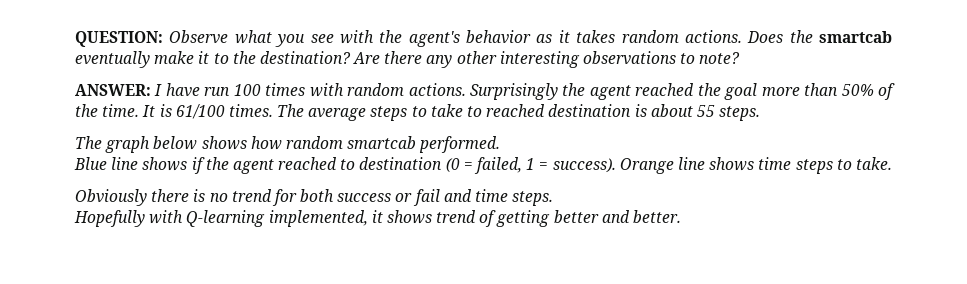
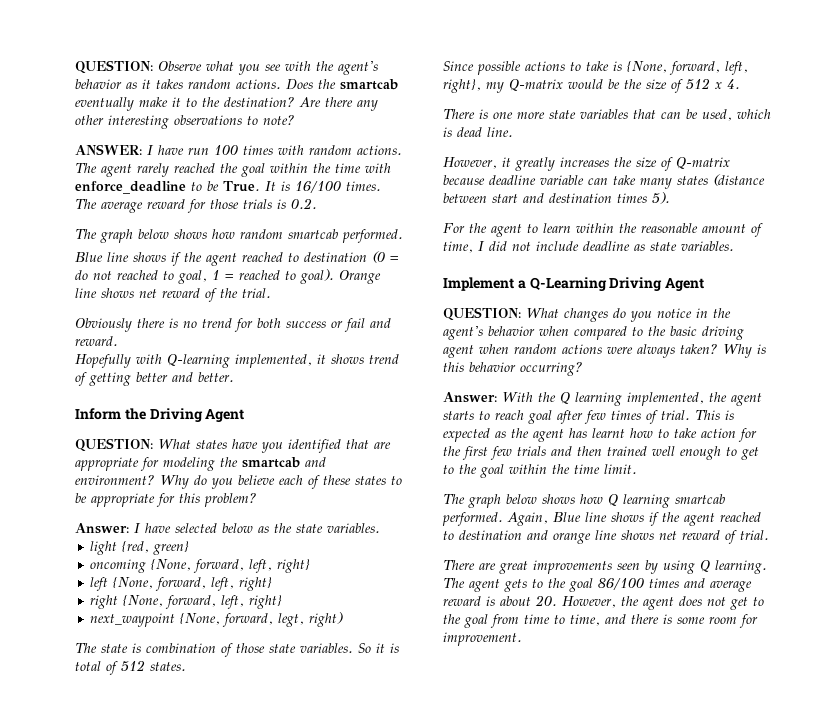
- Surprisingly the agent reached the goal more than 50% of the time.
+ The agent rarely reached the goal within the time with enforce_deadline to be True.
- It is 61/100 times.
+ It is 16/100 times.
- The average steps to take to reached destination is about 55 steps.
+ The average reward for those trials is 0.2.
- Blue line shows if the agent reached to destination (0 = failed, 1 = success). Orange line shows time steps to take.
+ Blue line shows if the agent reached to destination (0 = do not reached to goal, 1 = reached to goal). Orange line shows net reward of the trial.
- Obviously there is no trend for both success or fail and time steps.
+ Obviously there is no trend for both success or fail and reward.
+ Inform the Driving Agent
+ QUESTION: What states have you identified that are appropriate for modeling the smartcab and environment? Why do you believe each of these states to be appropriate for this problem?
+ Answer: I have selected below as the state variables.
+ light {red, green}
+ oncoming {None, forward, left, right}
+ left {None, forward, left, right}
+ right {None, forward, left, right}
+ next_waypoint {None, forward, legt, right)
+ The state is combination of those state variables. So it is total of 512 states.
+ Since possible actions to take is {None, forward, left, right}, my Q-matrix would be the size of 512 x 4.
+ There is one more state variables that can be used, which is dead line.
+ However, it greatly increases the size of Q-matrix because deadline variable can take many states (distance between start and destination times 5).
+ For the agent to learn within the reasonable amount of time, I did not include deadline as state variables.
+ Implement a Q-Learning Driving Agent
+ QUESTION: What changes do you notice in the agent's behavior when compared to the basic driving agent when random actions were always taken? Why is this behavior occurring?
+ Answer: With the Q learning implemented, the agent starts to reach goal after few times of trial. This is expected as the agent has learnt how to take action for the first few trials and then trained well enough to get to the goal within the time limit.
+ The graph below shows how Q learning smartcab performed. Again, Blue line shows if the agent reached to destination and orange line shows net reward of trial.
+ There are great improvements seen by using Q learning. The agent gets to the goal 86/100 times and average reward is about 20. However, the agent does not get to the goal from time to time, and there is some room for improvement.

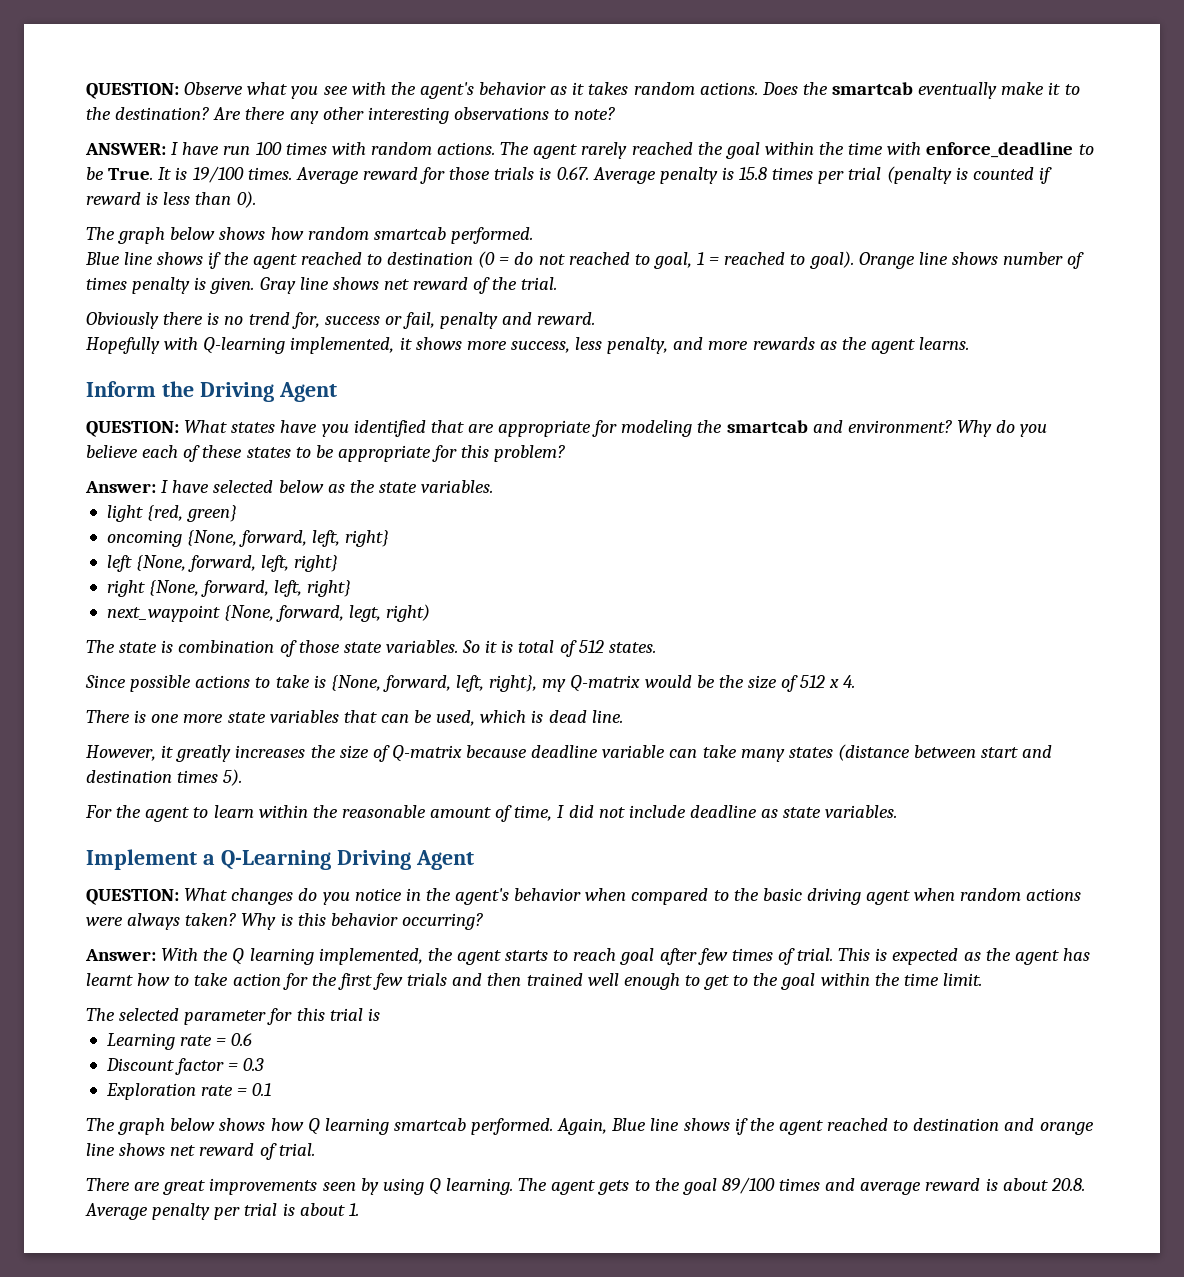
- It is 16/100 times. The average reward for those trials is 0.2.
+ It is 19/100 times. Average reward for those trials is 0.67. Average penalty is 15.8 times per trial (penalty is counted if reward is less than 0).
- Orange line shows net reward of the trial.
+ Orange line shows number of times penalty is given. Gray line shows net reward of the trial.
- Obviously there is no trend for both success or fail and reward.
+ Obviously there is no trend for, success or fail, penalty and reward.
- Hopefully with Q-learning implemented, it shows trend of getting better and better.
+ Hopefully with Q-learning implemented, it shows more success, less penalty, and more rewards as the agent learns.
+ The selected parameter for this trial is
+ Learning rate = 0.6
+ Discount factor = 0.3
+ Exploration rate = 0.1
- The agent gets to the goal 86/100 times and average reward is about 20. However, the agent does not get to the goal from time to time, and there is some room for improvement.
+ The agent gets to the goal 89/100 times and average reward is about 20.8. Average penalty per trial is about 1.

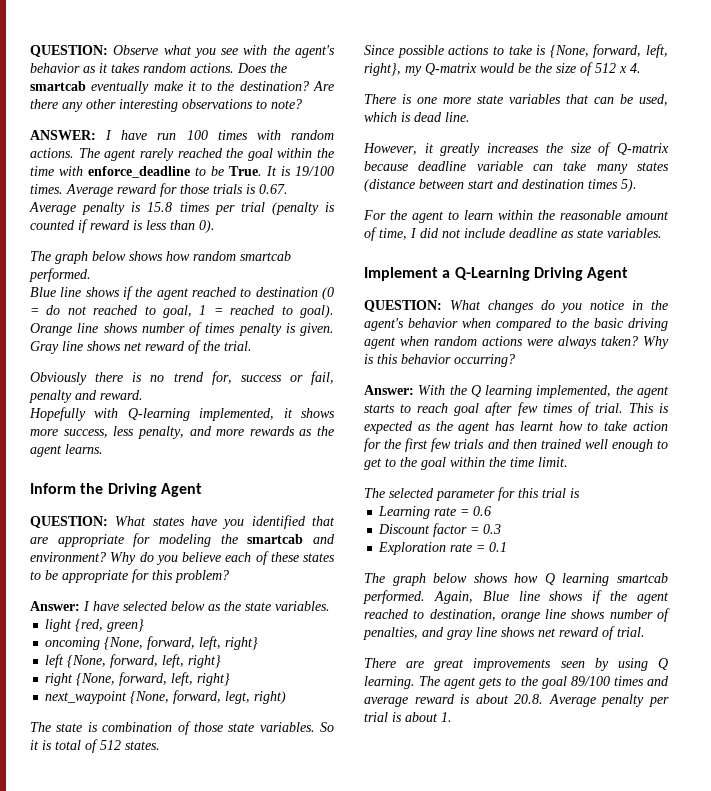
- Again, Blue line shows if the agent reached to destination and orange line shows net reward of trial.
+ Again, Blue line shows if the agent reached to destination, orange line shows number of penalties, and gray line shows net reward of trial.

